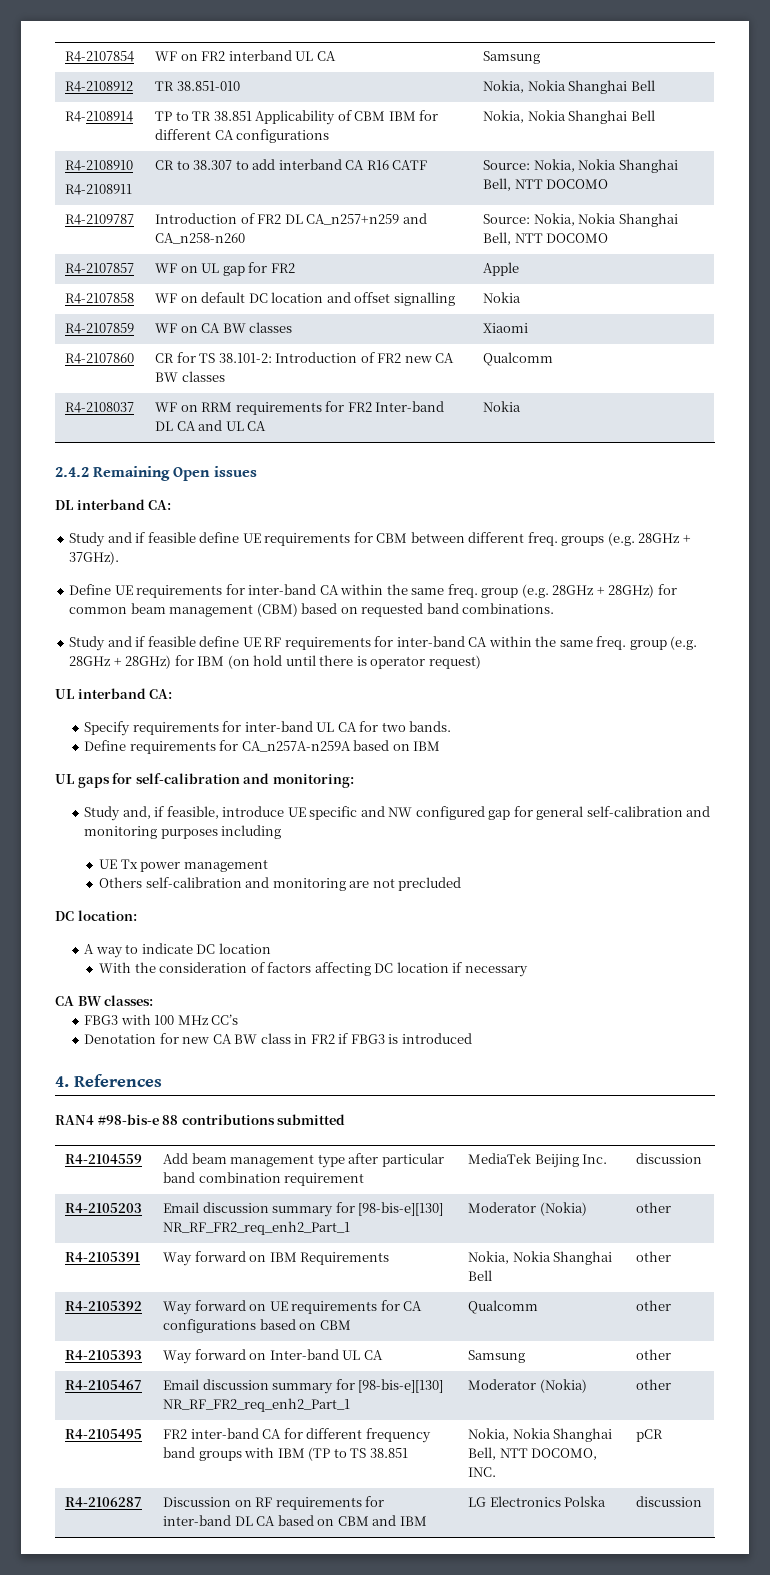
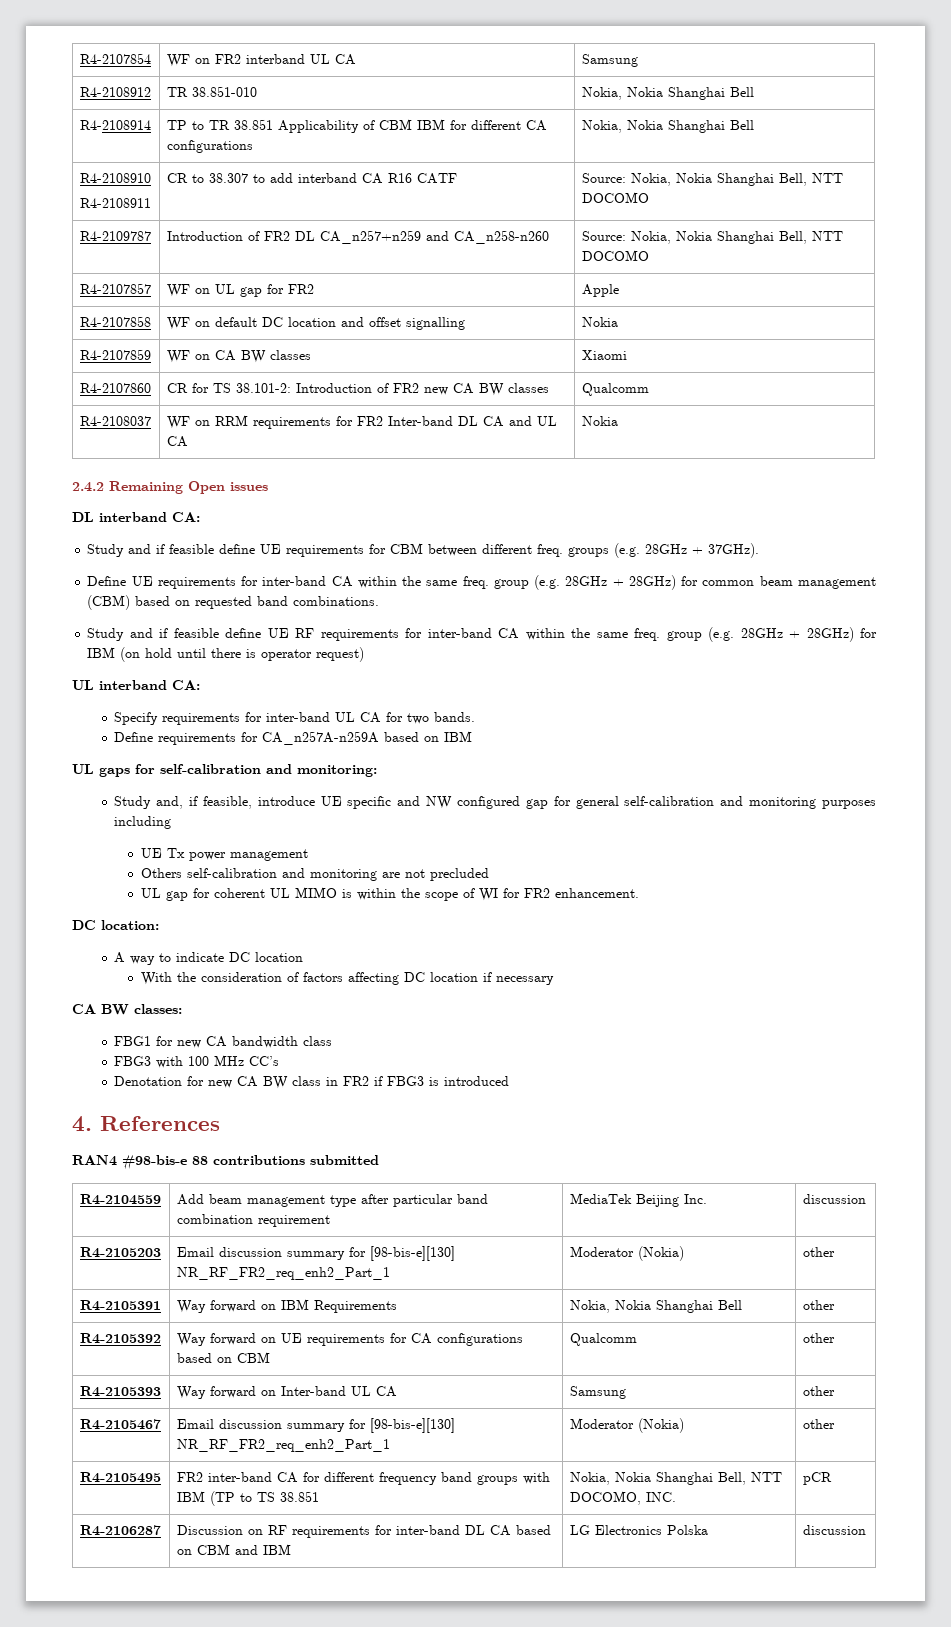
+ UL gap for coherent UL MIMO is within the scope of WI for FR2 enhancement.
+ FBG1 for new CA bandwidth class

